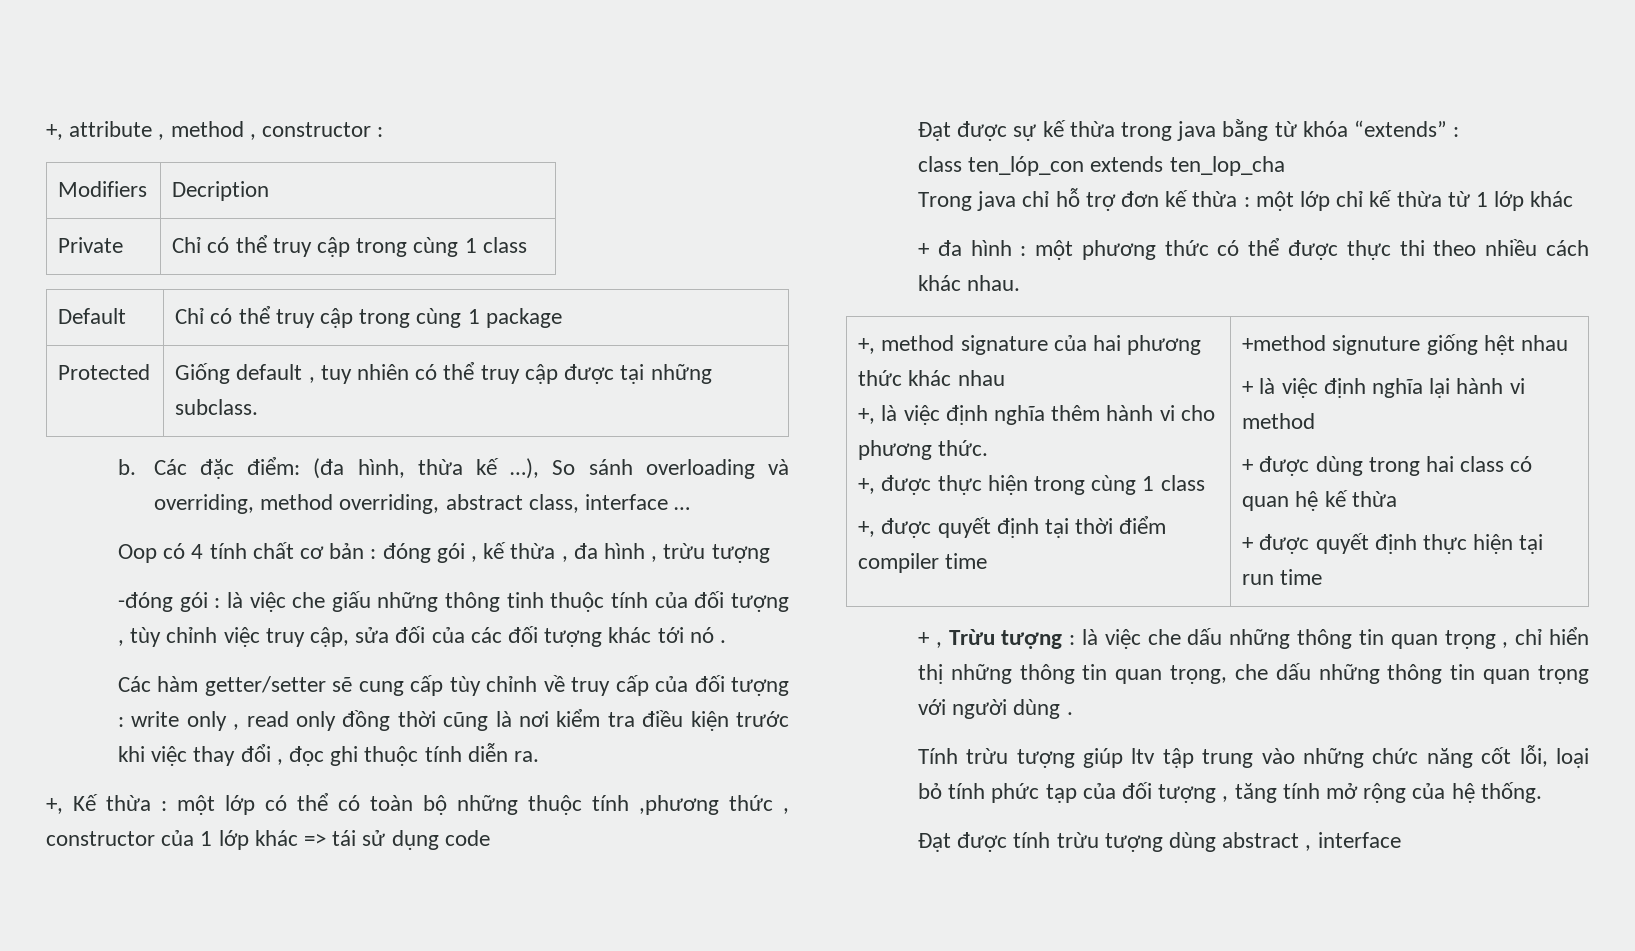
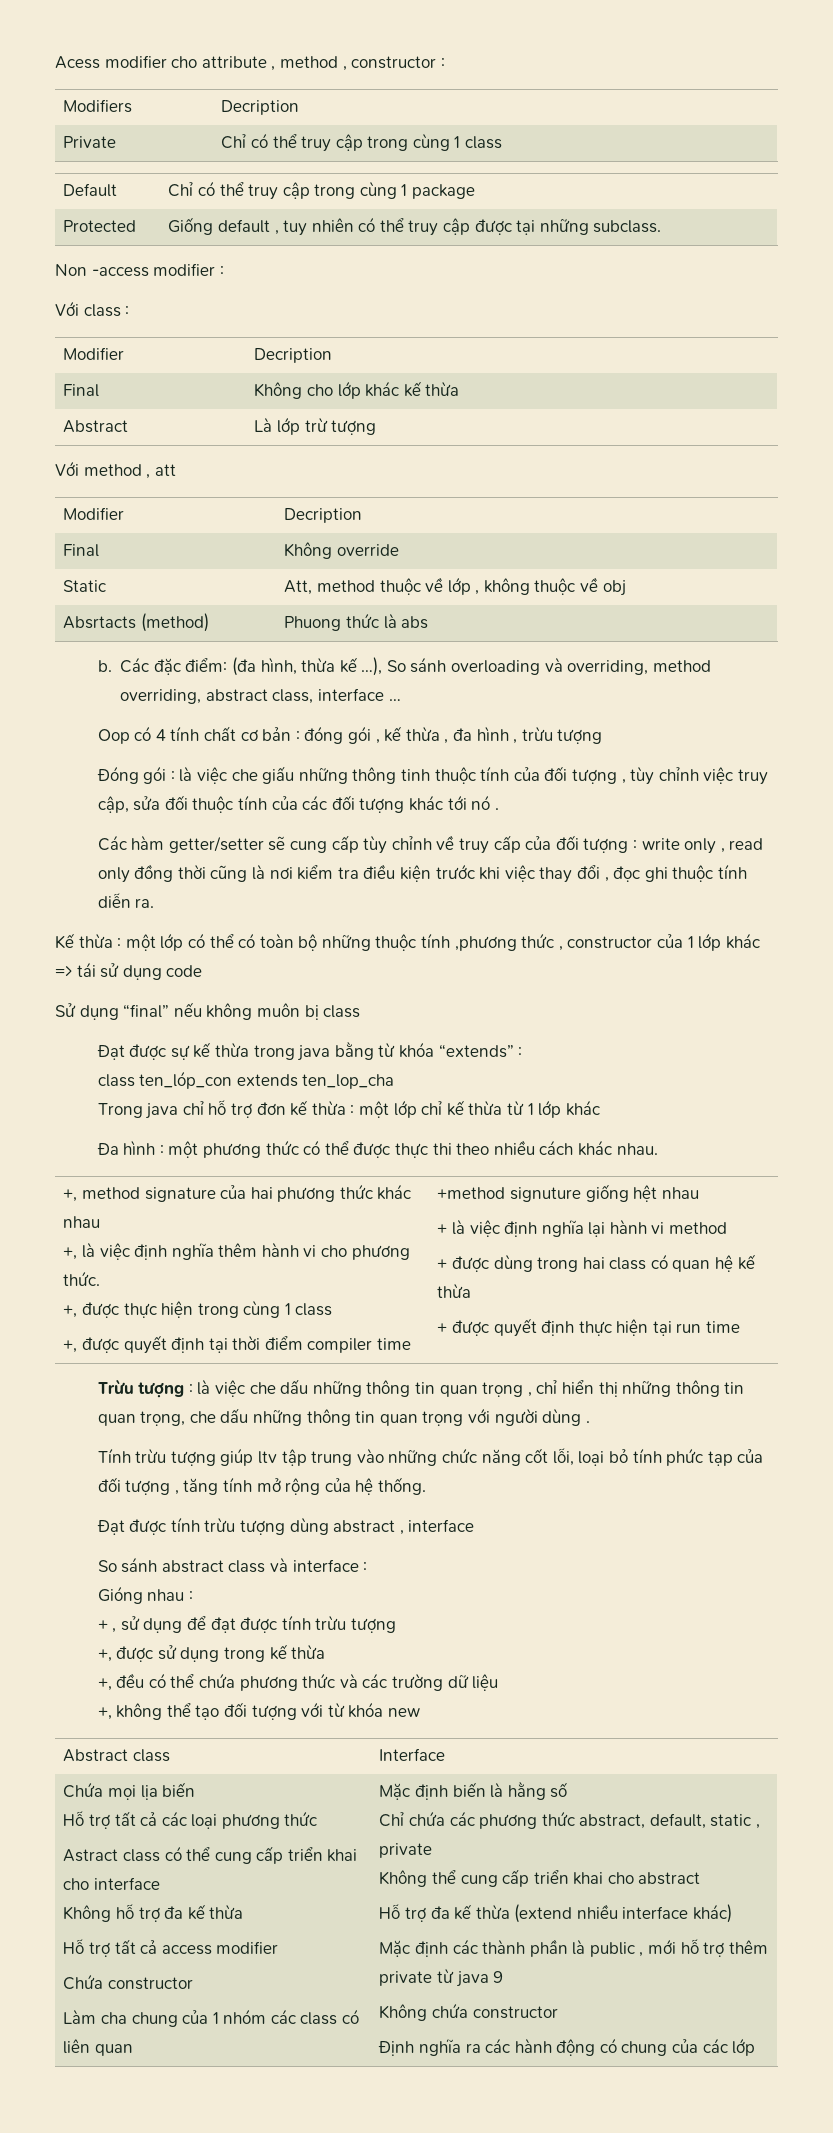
- +, attribute , method , constructor :
+ Acess modifier cho attribute , method , constructor :
+ Non -access modifier :
+ Với class :
+ Modifier | Decription
+ Final | Không cho lớp khác kế thừa
+ Abstract | Là lớp trừ tượng
+ Với method , att
+ Modifier | Decription
+ Final | Không override
+ Static | Att, method thuộc về lớp , không thuộc về obj
+ Absrtacts (method) | Phuong thức là abs
- -đóng gói : là việc che giấu những thông tinh thuộc tính của đối tượng , tùy chỉnh việc truy cập, sửa đối của các đối tượng khác tới nó .
+ Đóng gói : là việc che giấu những thông tinh thuộc tính của đối tượng , tùy chỉnh việc truy cập, sửa đối thuộc tính của các đối tượng khác tới nó .
- +, Kế thừa : một lớp có thể có toàn bộ những thuộc tính ,phương thức , constructor của 1 lớp khác => tái sử dụng code
+ Kế thừa : một lớp có thể có toàn bộ những thuộc tính ,phương thức , constructor của 1 lớp khác => tái sử dụng code
+ Sử dụng “final” nếu không muôn bị class
- + đa hình : một phương thức có thể được thực thi theo nhiều cách khác nhau.
+ Đa hình : một phương thức có thể được thực thi theo nhiều cách khác nhau.
- + , Trừu tượng : là việc che dấu những thông tin quan trọng , chỉ hiển thị những thông tin quan trọng, che dấu những thông tin quan trọng với người dùng .
+ Trừu tượng : là việc che dấu những thông tin quan trọng , chỉ hiển thị những thông tin quan trọng, che dấu những thông tin quan trọng với người dùng .
+ So sánh abstract class và interface :
+ Gióng nhau :
+ + , sử dụng để đạt được tính trừu tượng
+ +, được sử dụng trong kế thừa
+ +, đều có thể chứa phương thức và các trường dữ liệu
+ +, không thể tạo đối tượng với từ khóa new
+ Abstract class | Interface
+ Chứa mọi lịa biến
+ Hỗ trợ tất cả các loại phương thức
+ Astract class có thể cung cấp triển khai cho interface
+ Không hỗ trợ đa kế thừa
+ Hỗ trợ tất cả access modifier
+ Chứa constructor
+ Làm cha chung của 1 nhóm các class có liên quan | Mặc định biến là hằng số
+ Chỉ chứa các phương thức abstract, default, static , private
+ Không thể cung cấp triển khai cho abstract
+ Hỗ trợ đa kế thừa (extend nhiều interface khác)
+ Mặc định các thành phần là public , mới hỗ trợ thêm private từ java 9
+ Không chứa constructor
+ Định nghĩa ra các hành động có chung của các lớp

